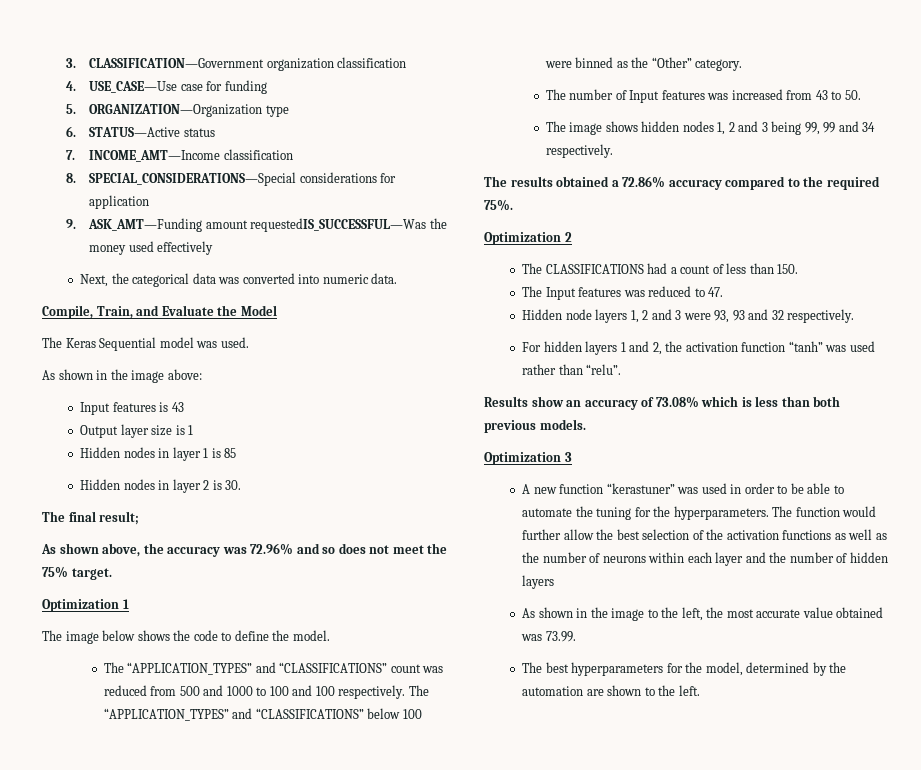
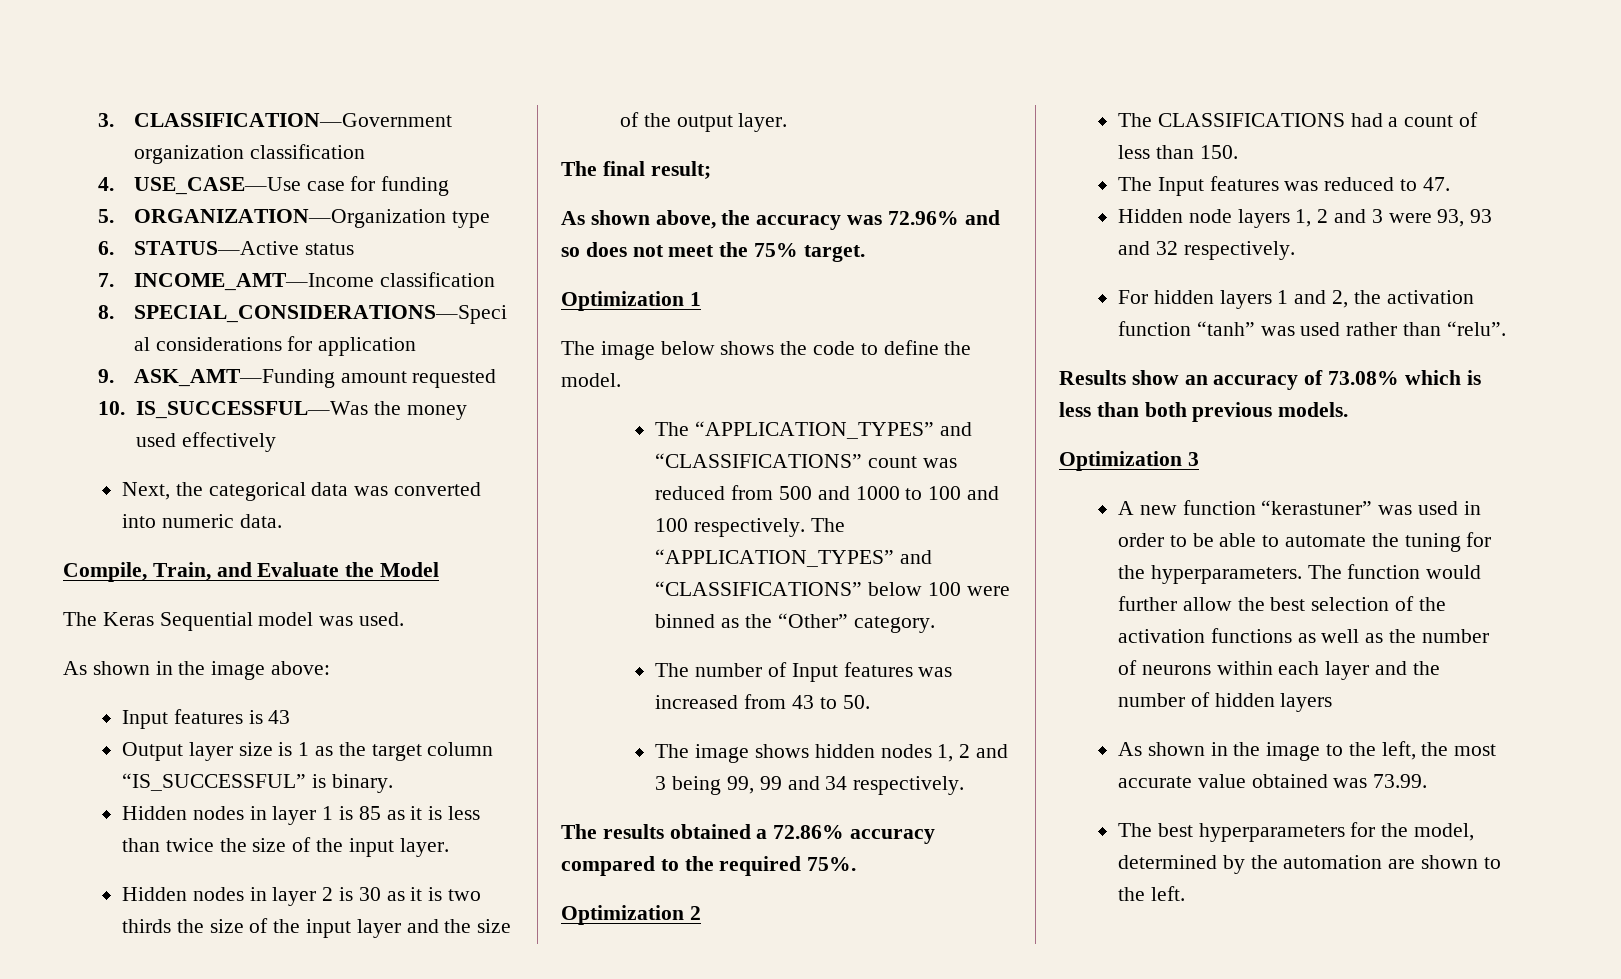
- 9. ASK_AMT—Funding amount requestedIS_SUCCESSFUL—Was the money used effectively
+ 9. ASK_AMT—Funding amount requested
+ 10. IS_SUCCESSFUL—Was the money used effectively
- Output layer size is 1
+ Output layer size is 1 as the target column “IS_SUCCESSFUL” is binary.
- Hidden nodes in layer 1 is 85
+ Hidden nodes in layer 1 is 85 as it is less than twice the size of the input layer.
- Hidden nodes in layer 2 is 30.
+ Hidden nodes in layer 2 is 30 as it is two thirds the size of the input layer and the size of the output layer.

